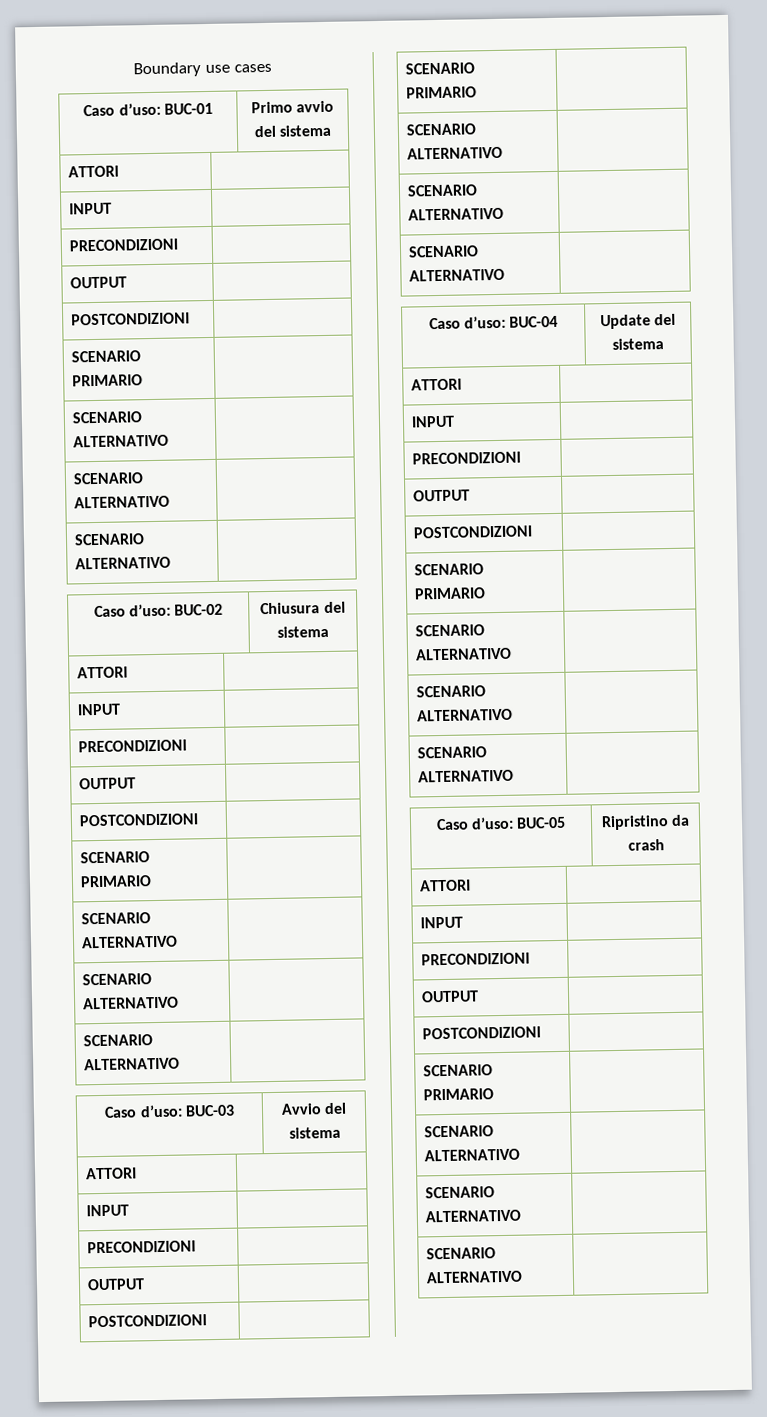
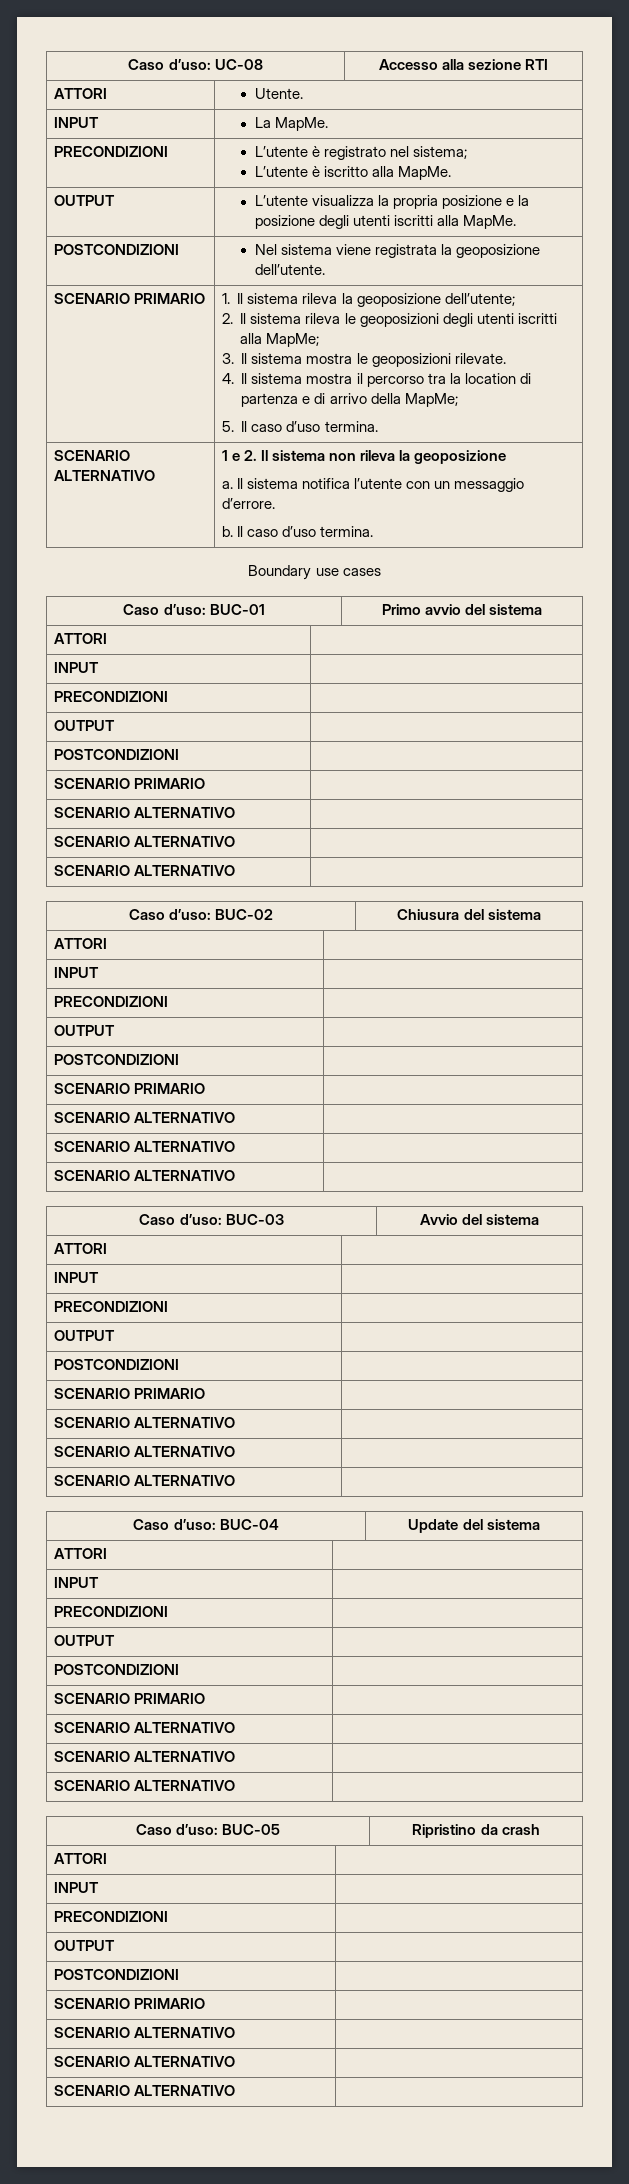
+ Caso d’uso: UC-08 | Accesso alla sezione RTI
+ ATTORI | Utente.
+ INPUT | La MapMe.
+ PRECONDIZIONI | L’utente è registrato nel sistema;
+ L’utente è iscritto alla MapMe.
+ OUTPUT | L’utente visualizza la propria posizione e la posizione degli utenti iscritti alla MapMe.
+ POSTCONDIZIONI | Nel sistema viene registrata la geoposizione dell’utente.
+ SCENARIO PRIMARIO | 1. Il sistema rileva la geoposizione dell’utente;
+ 2. Il sistema rileva le geoposizioni degli utenti iscritti alla MapMe;
+ 3. Il sistema mostra le geoposizioni rilevate.
+ 4. Il sistema mostra il percorso tra la location di partenza e di arrivo della MapMe;
+ 5. Il caso d’uso termina.
+ SCENARIO ALTERNATIVO | 1 e 2. Il sistema non rileva la geoposizione
+ a. Il sistema notifica l’utente con un messaggio d’errore.
+ b. Il caso d’uso termina.

